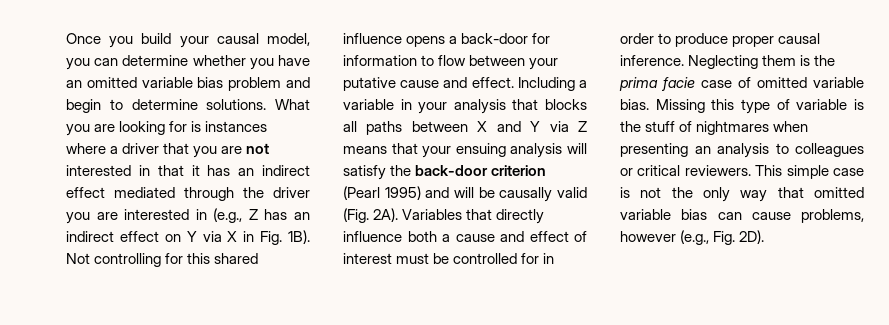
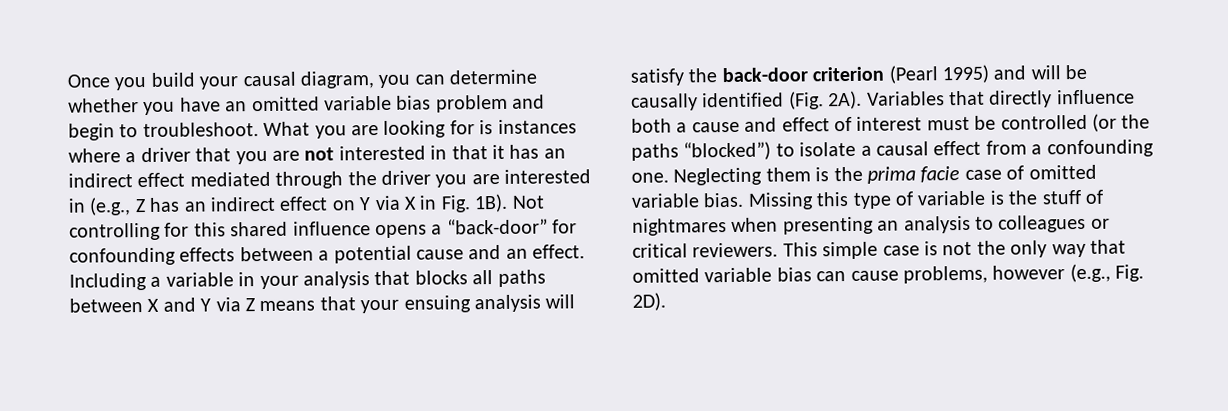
- Once you build your causal model, you can determine whether you have an omitted variable bias problem and begin to determine solutions.
+ Once you build your causal diagram, you can determine whether you have an omitted variable bias problem and begin to troubleshoot.
- Not controlling for this shared influence opens a back-door for information to flow between your putative cause and effect.
+ Not controlling for this shared influence opens a “back-door” for confounding effects between a potential cause and an effect.
- Including a variable in your analysis that blocks all paths between X and Y via Z means that your ensuing analysis will satisfy the back-door criterion (Pearl 1995) and will be causally valid (Fig. 2A).
+ Including a variable in your analysis that blocks all paths between X and Y via Z means that your ensuing analysis will satisfy the back-door criterion (Pearl 1995) and will be causally identified (Fig. 2A).
- Variables that directly influence both a cause and effect of interest must be controlled for in order to produce proper causal inference.
+ Variables that directly influence both a cause and effect of interest must be controlled (or the paths “blocked”) to isolate a causal effect from a confounding one.

